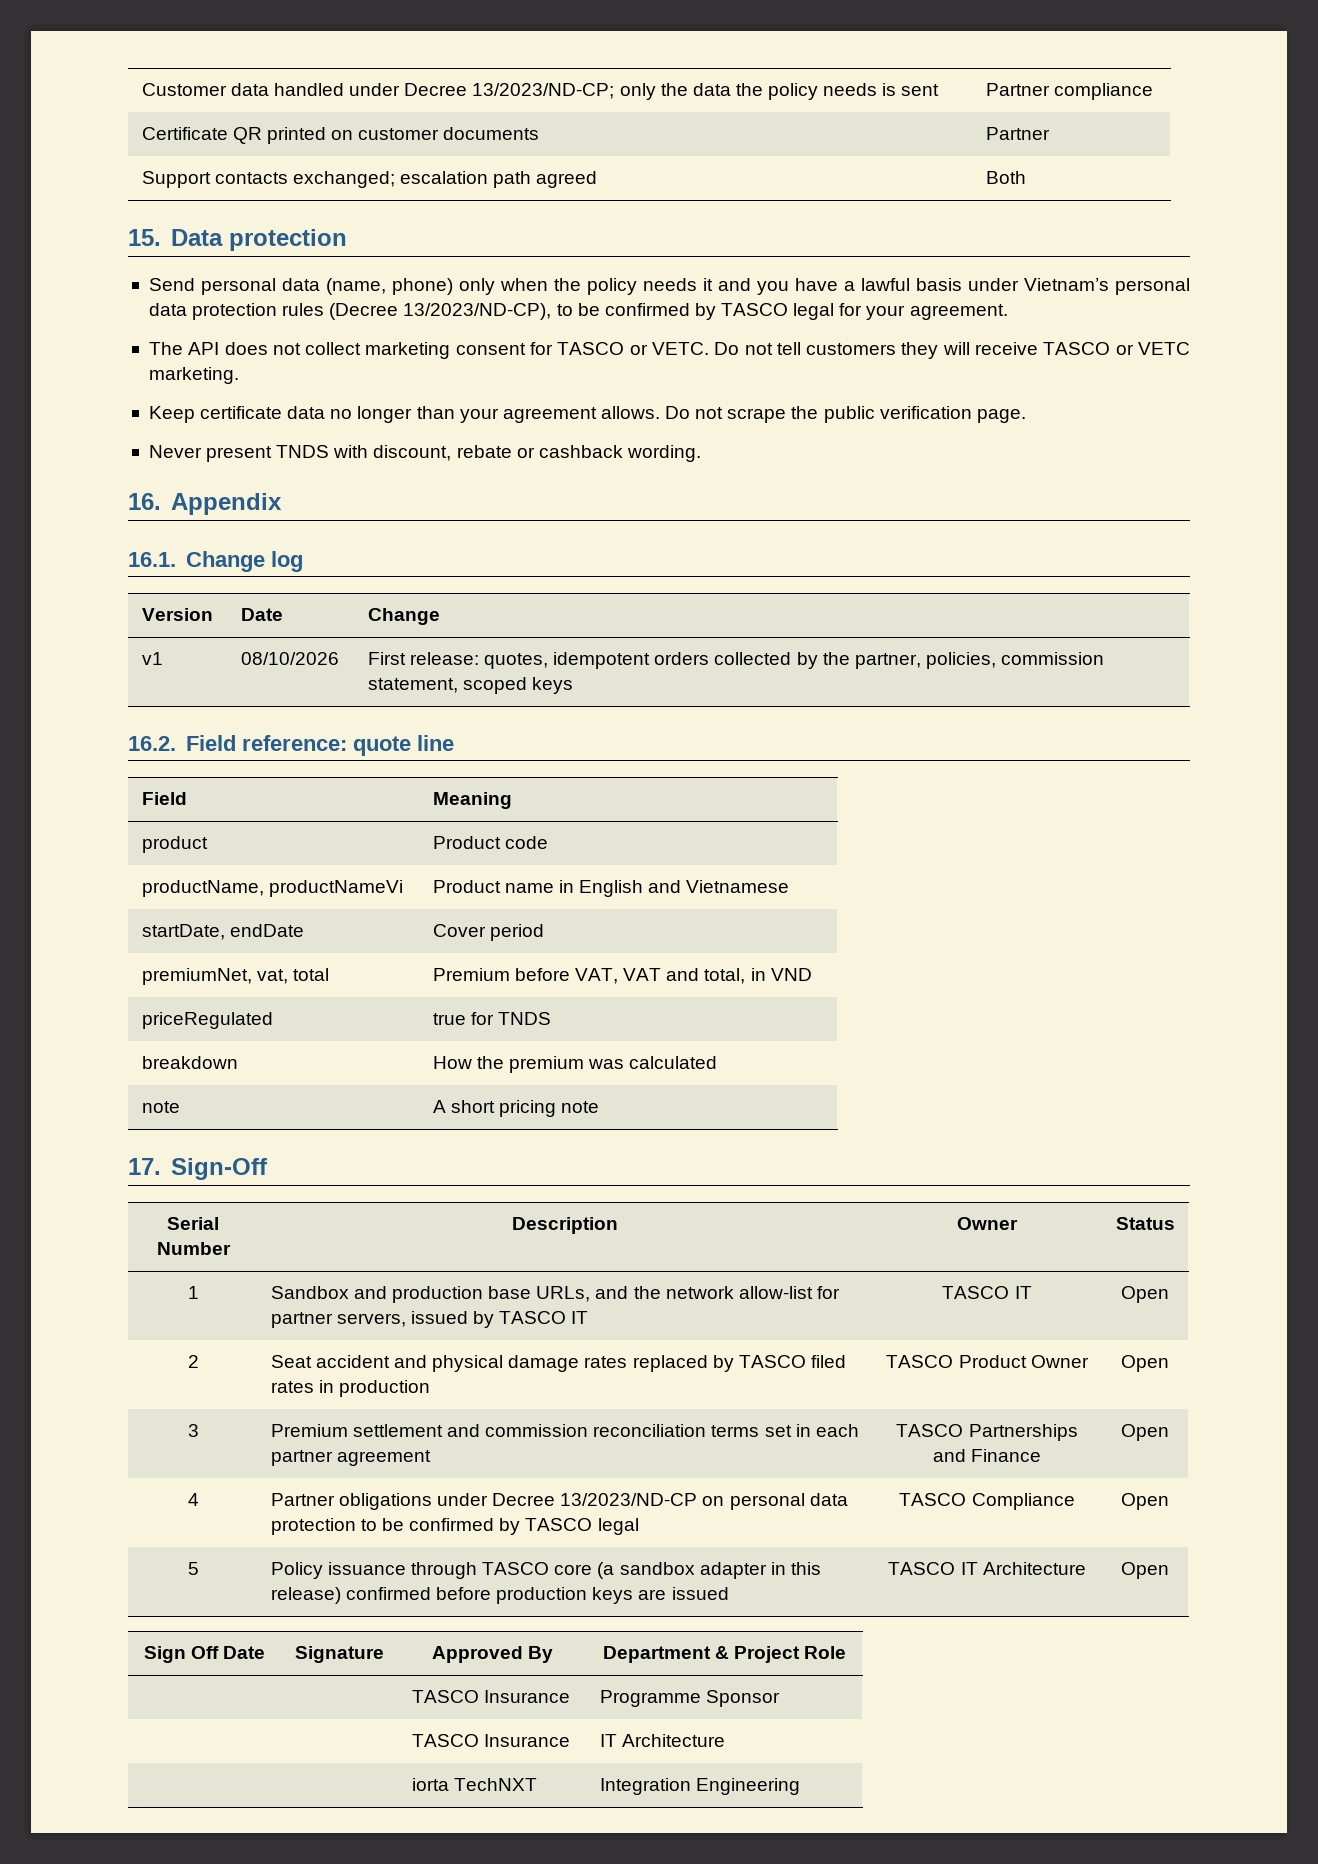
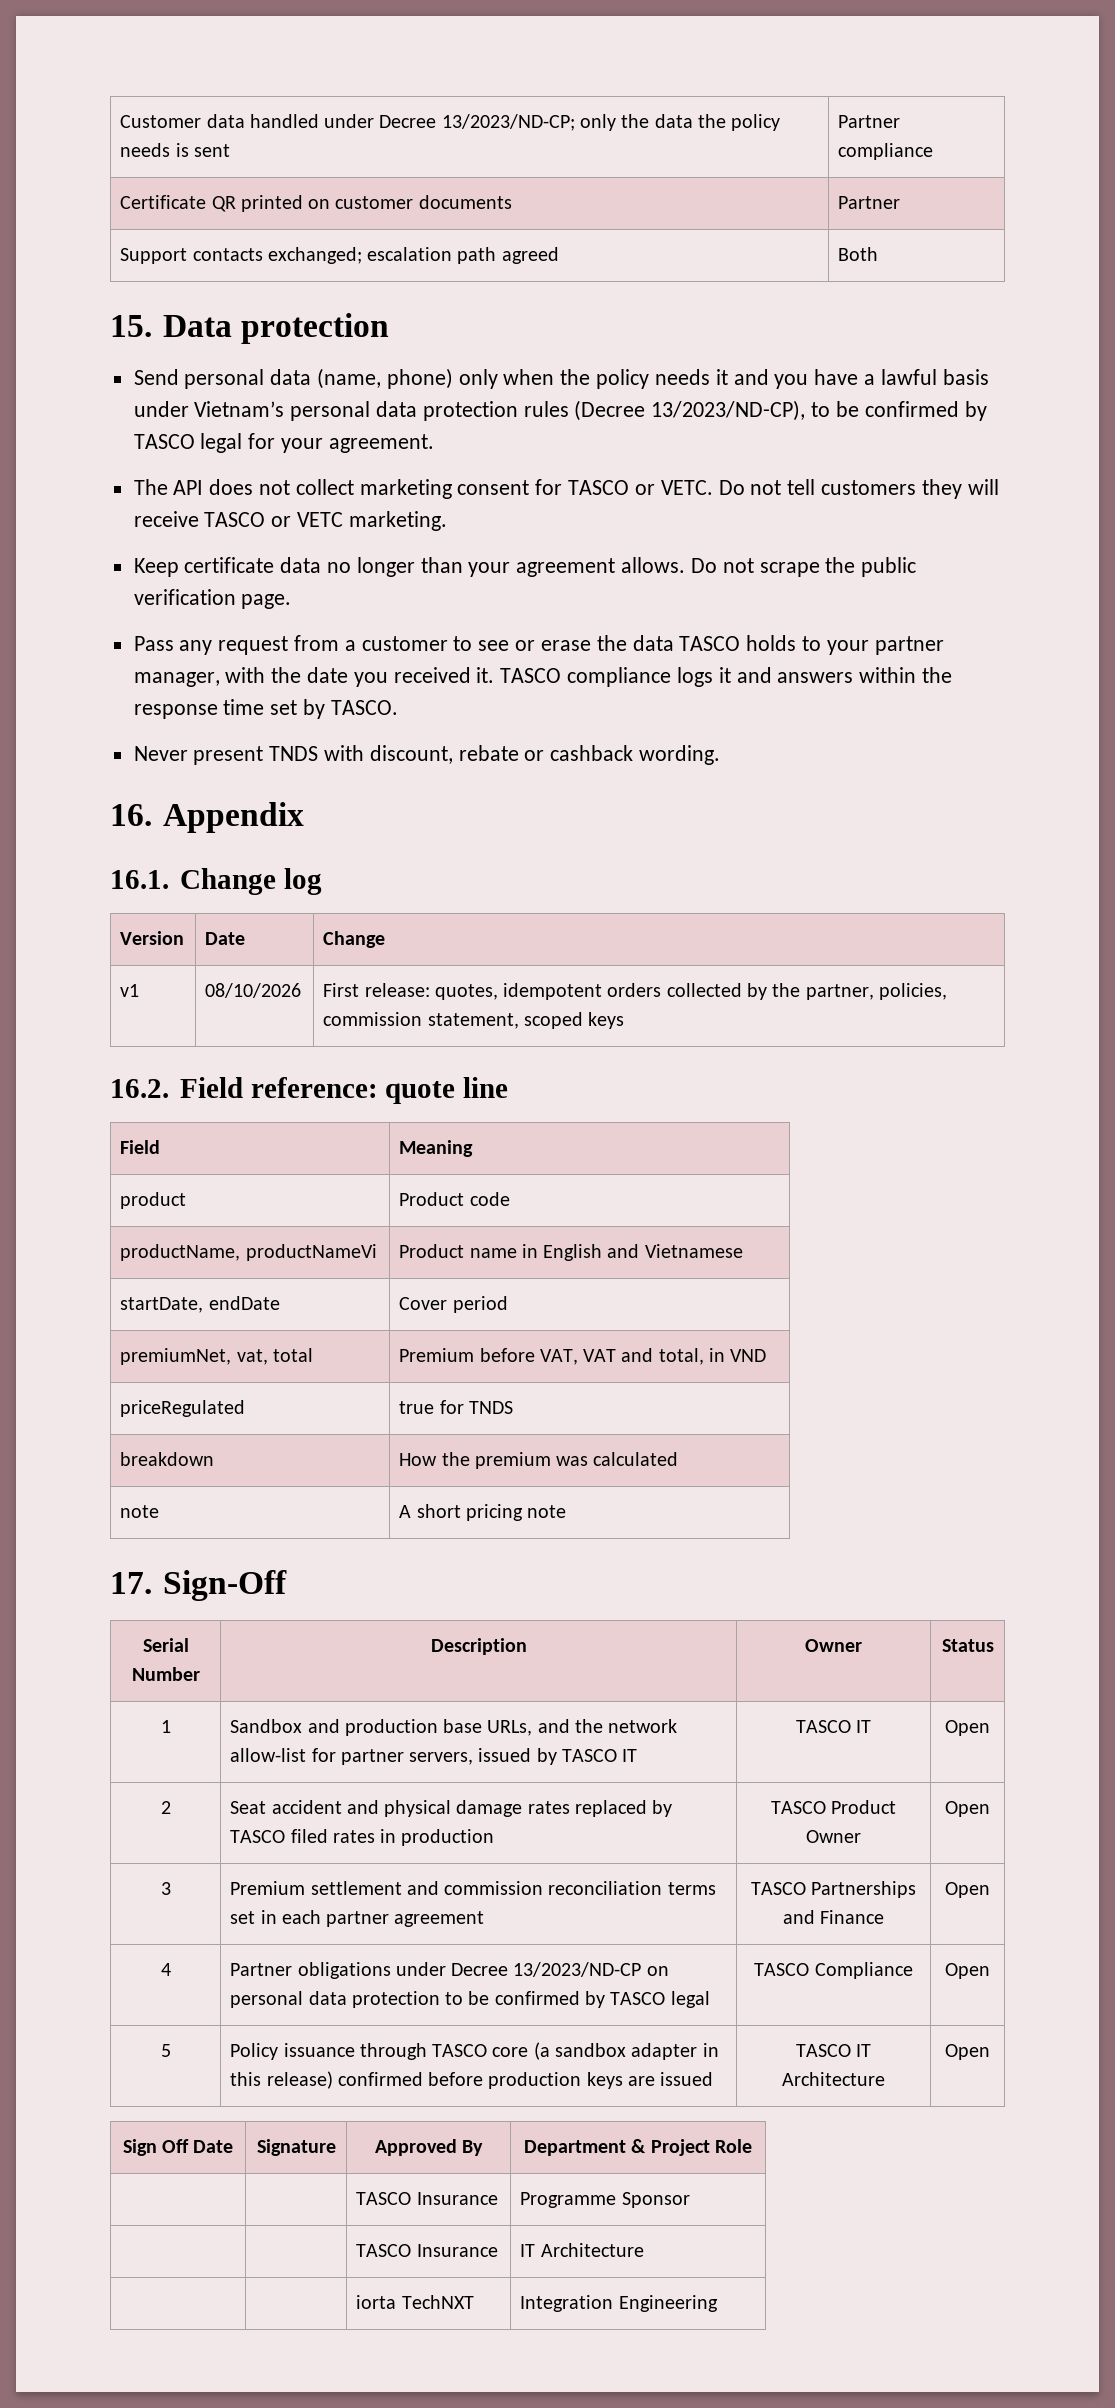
+ Pass any request from a customer to see or erase the data TASCO holds to your partner manager, with the date you received it. TASCO compliance logs it and answers within the response time set by TASCO.

